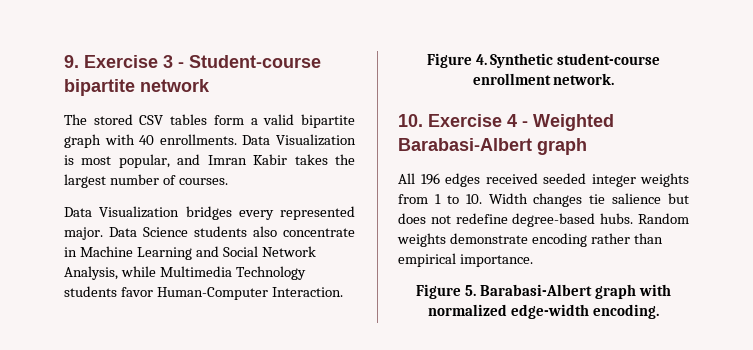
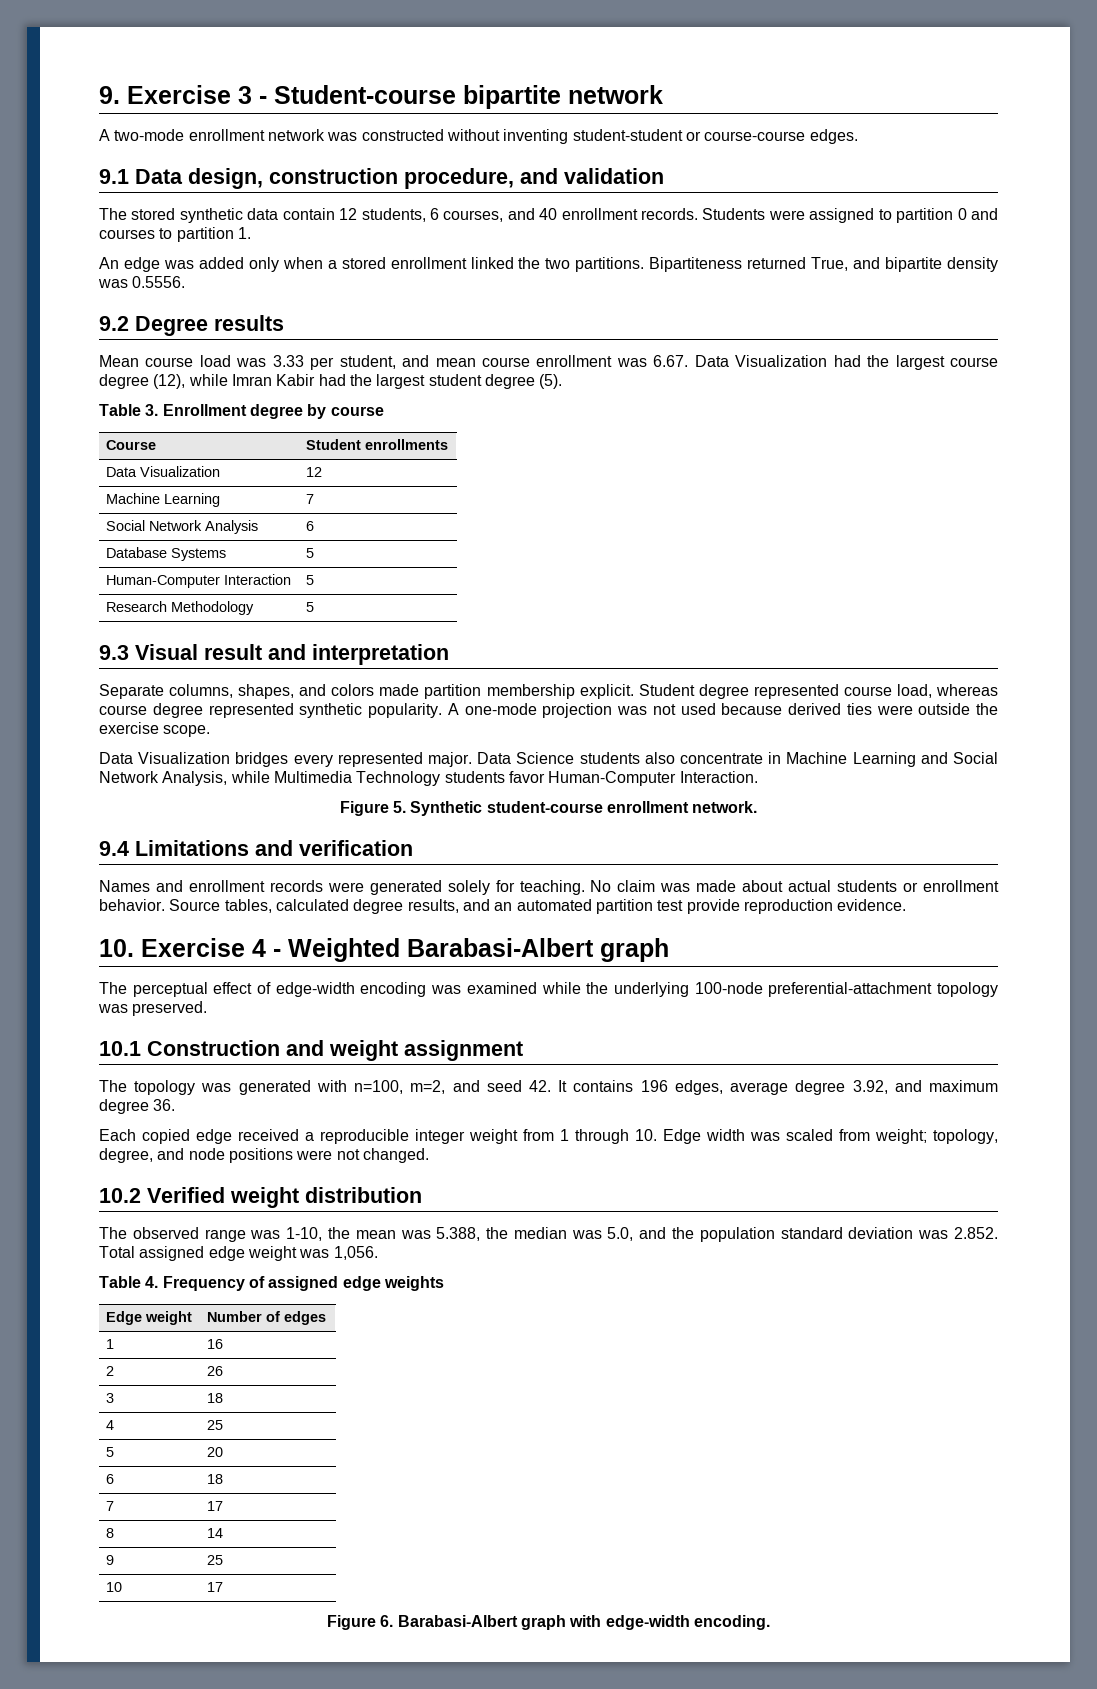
- The stored CSV tables form a valid bipartite graph with 40 enrollments. Data Visualization is most popular, and Imran Kabir takes the largest number of courses.
+ A two-mode enrollment network was constructed without inventing student-student or course-course edges.
+ 9.1 Data design, construction procedure, and validation
+ The stored synthetic data contain 12 students, 6 courses, and 40 enrollment records. Students were assigned to partition 0 and courses to partition 1.
+ An edge was added only when a stored enrollment linked the two partitions. Bipartiteness returned True, and bipartite density was 0.5556.
+ 9.2 Degree results
+ Mean course load was 3.33 per student, and mean course enrollment was 6.67. Data Visualization had the largest course degree (12), while Imran Kabir had the largest student degree (5).
+ Table 3. Enrollment degree by course
+ Course | Student enrollments
+ Data Visualization | 12
+ Machine Learning | 7
+ Social Network Analysis | 6
+ Database Systems | 5
+ Human-Computer Interaction | 5
+ Research Methodology | 5
+ 9.3 Visual result and interpretation
+ Separate columns, shapes, and colors made partition membership explicit. Student degree represented course load, whereas course degree represented synthetic popularity. A one-mode projection was not used because derived ties were outside the exercise scope.
- Figure 4. Synthetic student-course enrollment network.
+ Figure 5. Synthetic student-course enrollment network.
+ 9.4 Limitations and verification
+ Names and enrollment records were generated solely for teaching. No claim was made about actual students or enrollment behavior. Source tables, calculated degree results, and an automated partition test provide reproduction evidence.
- All 196 edges received seeded integer weights from 1 to 10. Width changes tie salience but does not redefine degree-based hubs. Random weights demonstrate encoding rather than empirical importance.
- Figure 5. Barabasi-Albert graph with normalized edge-width encoding.
+ The perceptual effect of edge-width encoding was examined while the underlying 100-node preferential-attachment topology was preserved.
+ 10.1 Construction and weight assignment
+ The topology was generated with n=100, m=2, and seed 42. It contains 196 edges, average degree 3.92, and maximum degree 36.
+ Each copied edge received a reproducible integer weight from 1 through 10. Edge width was scaled from weight; topology, degree, and node positions were not changed.
+ 10.2 Verified weight distribution
+ The observed range was 1-10, the mean was 5.388, the median was 5.0, and the population standard deviation was 2.852. Total assigned edge weight was 1,056.
+ Table 4. Frequency of assigned edge weights
+ Edge weight | Number of edges
+ 1 | 16
+ 2 | 26
+ 3 | 18
+ 4 | 25
+ 5 | 20
+ 6 | 18
+ 7 | 17
+ 8 | 14
+ 9 | 25
+ 10 | 17
+ Figure 6. Barabasi-Albert graph with edge-width encoding.

